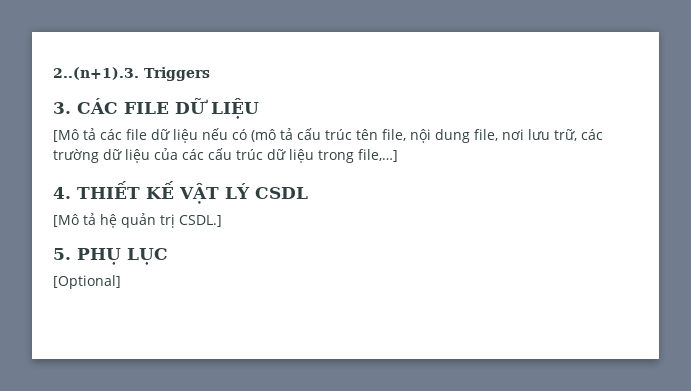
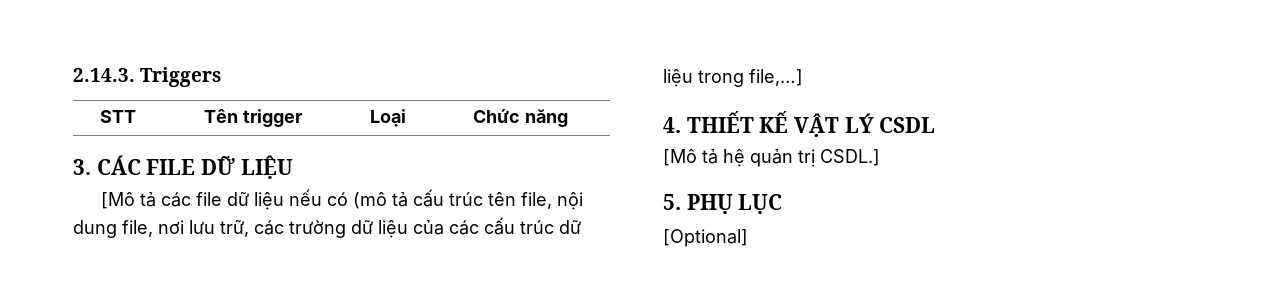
- 2..(n+1).3. Triggers
+ 2.14.3. Triggers
+ STT | Tên trigger | Loại | Chức năng

